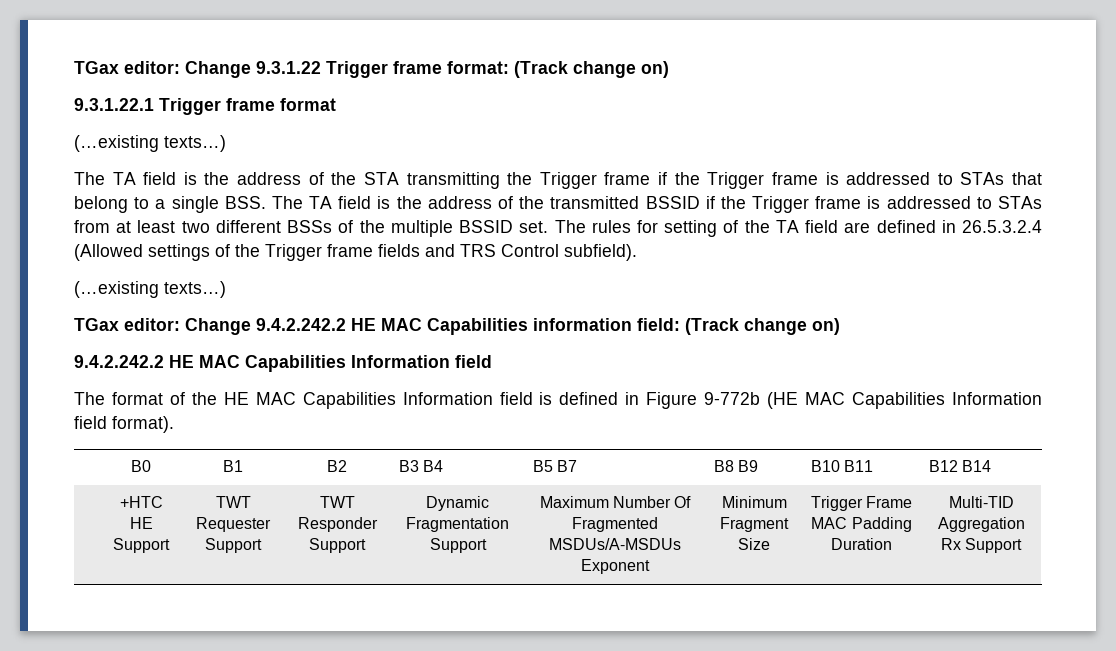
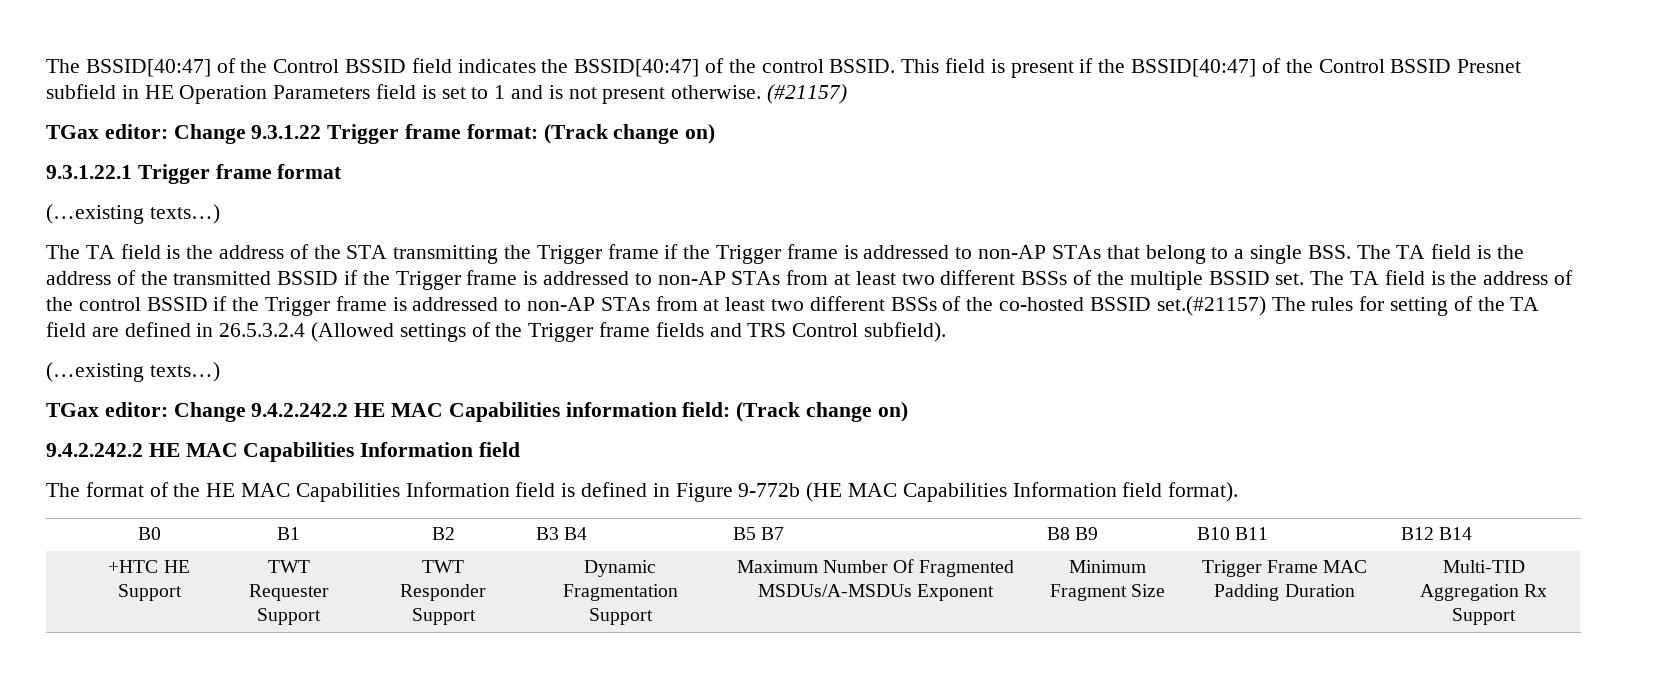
+ The BSSID[40:47] of the Control BSSID field indicates the BSSID[40:47] of the control BSSID. This field is present if the BSSID[40:47] of the Control BSSID Presnet subfield in HE Operation Parameters field is set to 1 and is not present otherwise. (#21157)
- The TA field is the address of the STA transmitting the Trigger frame if the Trigger frame is addressed to STAs that belong to a single BSS. The TA field is the address of the transmitted BSSID if the Trigger frame is addressed to STAs from at least two different BSSs of the multiple BSSID set.
+ The TA field is the address of the STA transmitting the Trigger frame if the Trigger frame is addressed to non-AP STAs that belong to a single BSS. The TA field is the address of the transmitted BSSID if the Trigger frame is addressed to non-AP STAs from at least two different BSSs of the multiple BSSID set.
- The rules for setting of the TA field are defined in 26.5.3.2.4 (Allowed settings of the Trigger frame fields and TRS Control subfield).
+ The TA field is the address of the control BSSID if the Trigger frame is addressed to non-AP STAs from at least two different BSSs of the co-hosted BSSID set.(#21157) The rules for setting of the TA field are defined in 26.5.3.2.4 (Allowed settings of the Trigger frame fields and TRS Control subfield).

